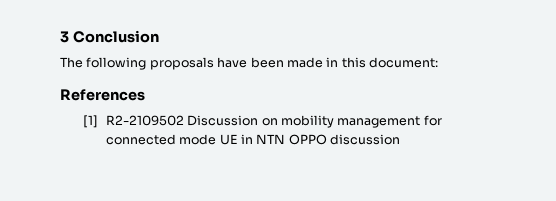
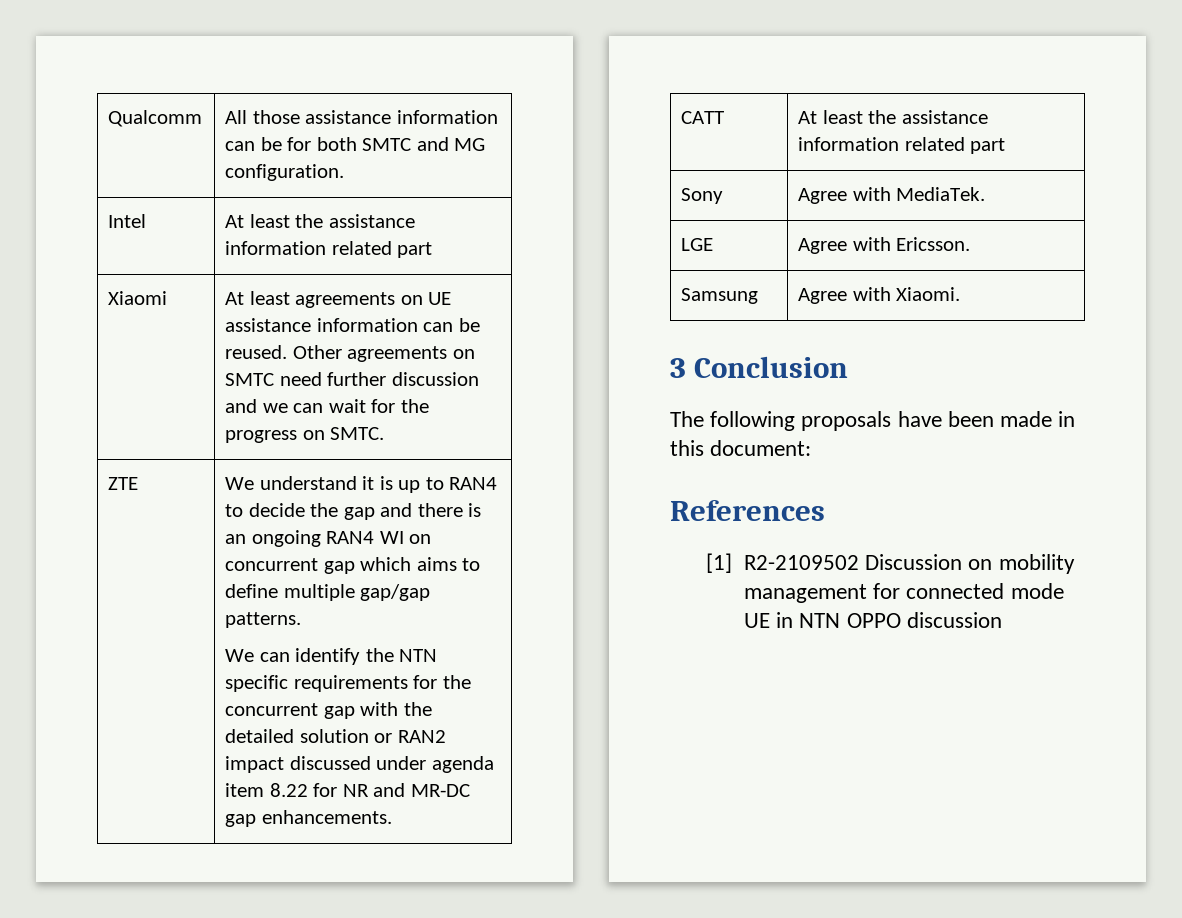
+ Qualcomm | All those assistance information can be for both SMTC and MG configuration.
+ Intel | At least the assistance information related part
+ Xiaomi | At least agreements on UE assistance information can be reused. Other agreements on SMTC need further discussion and we can wait for the progress on SMTC.
+ ZTE | We understand it is up to RAN4 to decide the gap and there is an ongoing RAN4 WI on concurrent gap which aims to define multiple gap/gap patterns.
+ We can identify the NTN specific requirements for the concurrent gap with the detailed solution or RAN2 impact discussed under agenda item 8.22 for NR and MR-DC gap enhancements.
+ CATT | At least the assistance information related part
+ Sony | Agree with MediaTek.
+ LGE | Agree with Ericsson.
+ Samsung | Agree with Xiaomi.

